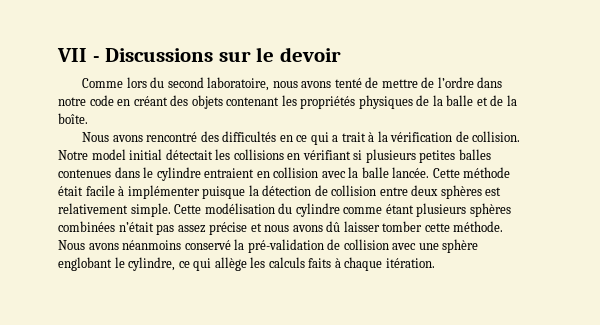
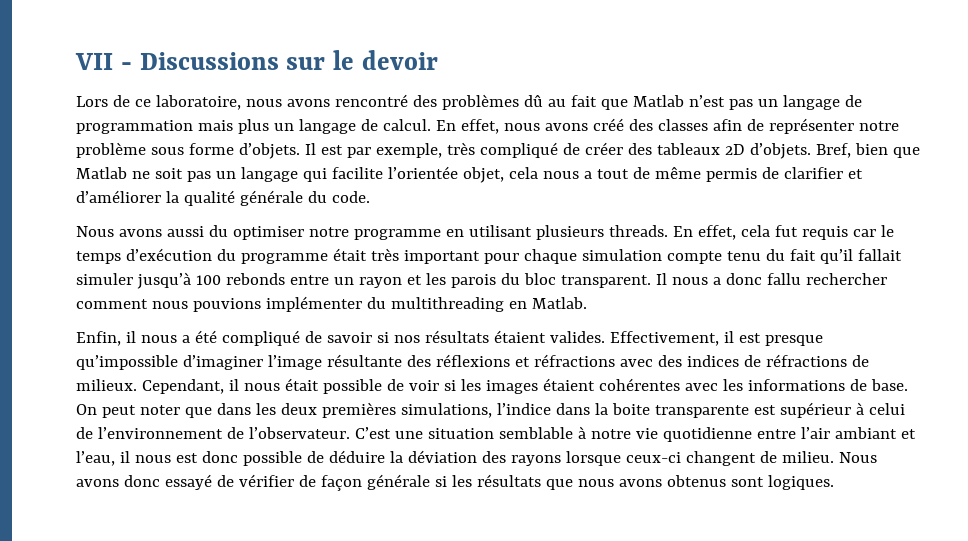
- Comme lors du second laboratoire, nous avons tenté de mettre de l’ordre dans notre code en créant des objets contenant les propriétés physiques de la balle et de la boîte.
- Nous avons rencontré des difficultés en ce qui a trait à la vérification de collision. Notre model initial détectait les collisions en vérifiant si plusieurs petites balles contenues dans le cylindre entraient en collision avec la balle lancée. Cette méthode était facile à implémenter puisque la détection de collision entre deux sphères est relativement simple. Cette modélisation du cylindre comme étant plusieurs sphères combinées n’était pas assez précise et nous avons dû laisser tomber cette méthode. Nous avons néanmoins conservé la pré-validation de collision avec une sphère englobant le cylindre, ce qui allège les calculs faits à chaque itération.
+ Lors de ce laboratoire, nous avons rencontré des problèmes dû au fait que Matlab n’est pas un langage de programmation mais plus un langage de calcul. En effet, nous avons créé des classes afin de représenter notre problème sous forme d’objets. Il est par exemple, très compliqué de créer des tableaux 2D d’objets. Bref, bien que Matlab ne soit pas un langage qui facilite l’orientée objet, cela nous a tout de même permis de clarifier et d’améliorer la qualité générale du code.
+ Nous avons aussi du optimiser notre programme en utilisant plusieurs threads. En effet, cela fut requis car le temps d’exécution du programme était très important pour chaque simulation compte tenu du fait qu’il fallait simuler jusqu’à 100 rebonds entre un rayon et les parois du bloc transparent. Il nous a donc fallu rechercher comment nous pouvions implémenter du multithreading en Matlab.
+ Enfin, il nous a été compliqué de savoir si nos résultats étaient valides. Effectivement, il est presque qu’impossible d’imaginer l’image résultante des réflexions et réfractions avec des indices de réfractions de milieux. Cependant, il nous était possible de voir si les images étaient cohérentes avec les informations de base. On peut noter que dans les deux premières simulations, l’indice dans la boite transparente est supérieur à celui de l’environnement de l’observateur. C’est une situation semblable à notre vie quotidienne entre l’air ambiant et l’eau, il nous est donc possible de déduire la déviation des rayons lorsque ceux-ci changent de milieu. Nous avons donc essayé de vérifier de façon générale si les résultats que nous avons obtenus sont logiques.

